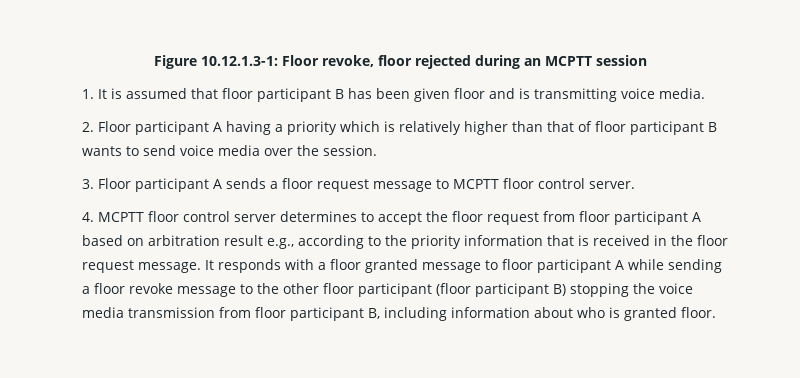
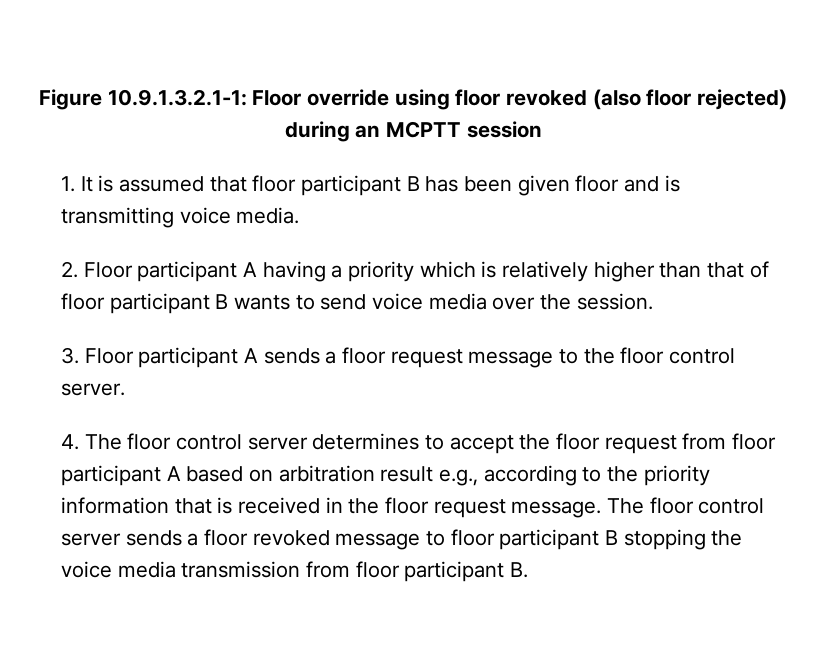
- Figure 10.12.1.3-1: Floor revoke, floor rejected during an MCPTT session
+ Figure 10.9.1.3.2.1-1: Floor override using floor revoked (also floor rejected) during an MCPTT session
- 3. Floor participant A sends a floor request message to MCPTT floor control server.
+ 3. Floor participant A sends a floor request message to the floor control server.
- 4. MCPTT floor control server determines to accept the floor request from floor participant A based on arbitration result e.g., according to the priority information that is received in the floor request message.
+ 4. The floor control server determines to accept the floor request from floor participant A based on arbitration result e.g., according to the priority information that is received in the floor request message.
- It responds with a floor granted message to floor participant A while sending a floor revoke message to the other floor participant (floor participant B) stopping the voice media transmission from floor participant B, including information about who is granted floor.
+ The floor control server sends a floor revoked message to floor participant B stopping the voice media transmission from floor participant B.

